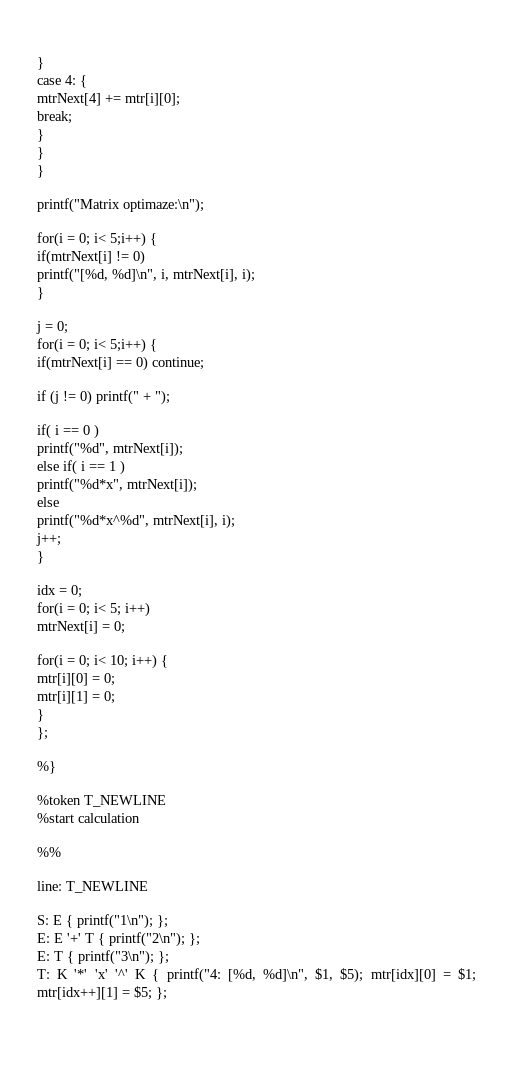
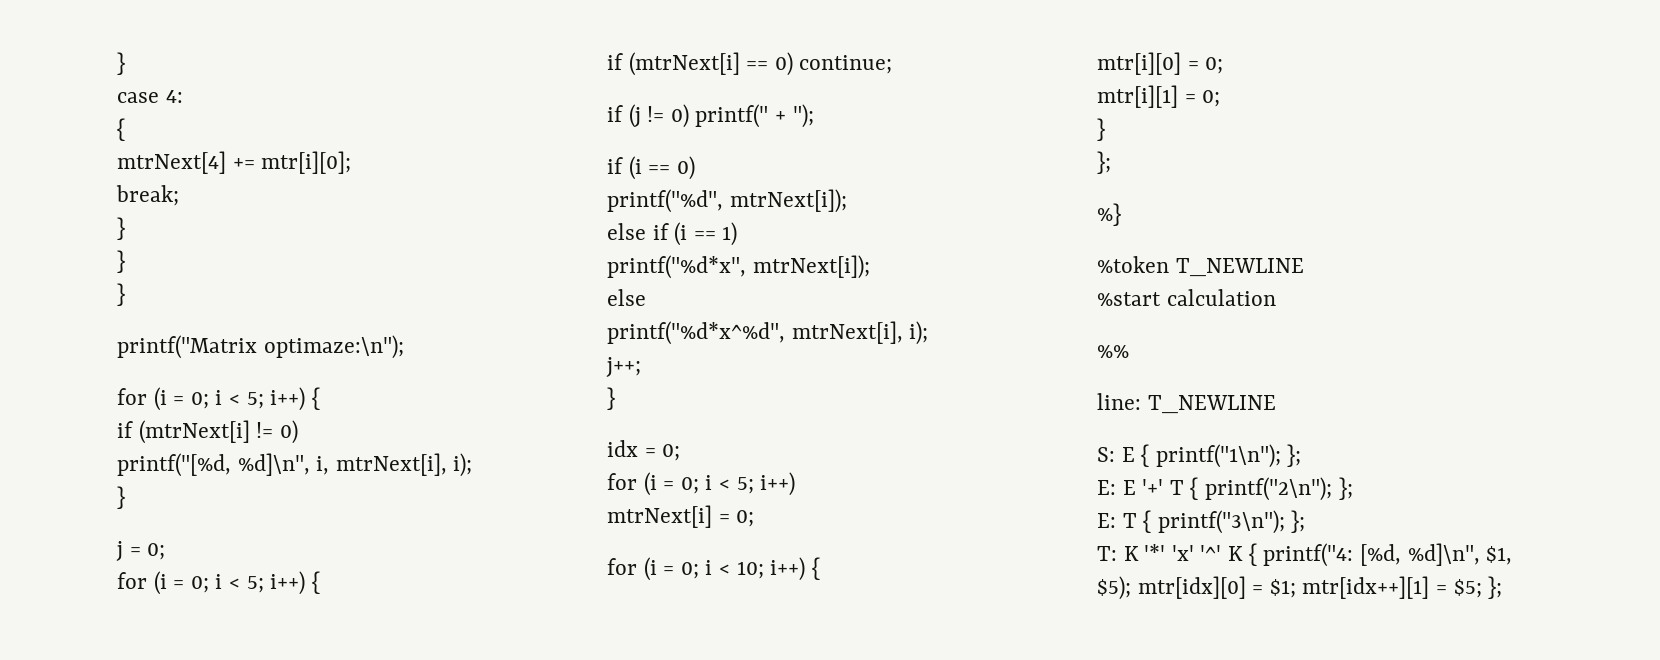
- case 4: {
+ case 4:
+ {
  printf("Matrix optimaze:\n");
- for(i = 0; i< 5;i++) {
- if(mtrNext[i] != 0)
+ for (i = 0; i < 5; i++) {
+ if (mtrNext[i] != 0)
  j = 0;
- for(i = 0; i< 5;i++) {
- if(mtrNext[i] == 0) continue;
+ for (i = 0; i < 5; i++) {
+ if (mtrNext[i] == 0) continue;
- if( i == 0 )
+ if (i == 0)
  printf("%d", mtrNext[i]);
- else if( i == 1 )
+ else if (i == 1)
  idx = 0;
- for(i = 0; i< 5; i++)
+ for (i = 0; i < 5; i++)
- for(i = 0; i< 10; i++) {
+ for (i = 0; i < 10; i++) {

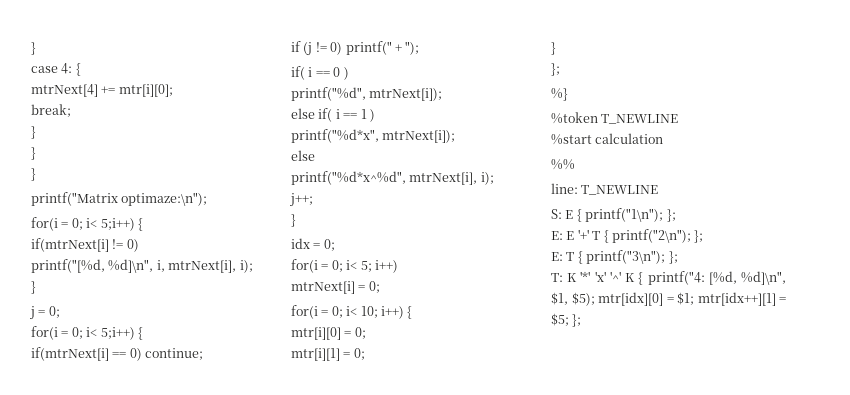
- case 4:
- {
+ case 4: {
  printf("Matrix optimaze:\n");
- for (i = 0; i < 5; i++) {
- if (mtrNext[i] != 0)
+ for(i = 0; i< 5;i++) {
+ if(mtrNext[i] != 0)
  j = 0;
- for (i = 0; i < 5; i++) {
- if (mtrNext[i] == 0) continue;
+ for(i = 0; i< 5;i++) {
+ if(mtrNext[i] == 0) continue;
- if (i == 0)
+ if( i == 0 )
  printf("%d", mtrNext[i]);
- else if (i == 1)
+ else if( i == 1 )
  idx = 0;
- for (i = 0; i < 5; i++)
+ for(i = 0; i< 5; i++)
- for (i = 0; i < 10; i++) {
+ for(i = 0; i< 10; i++) {

